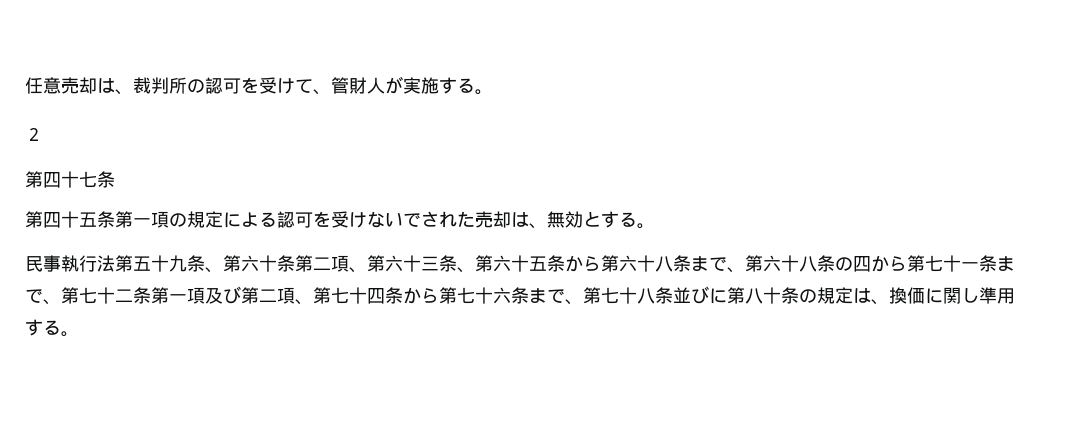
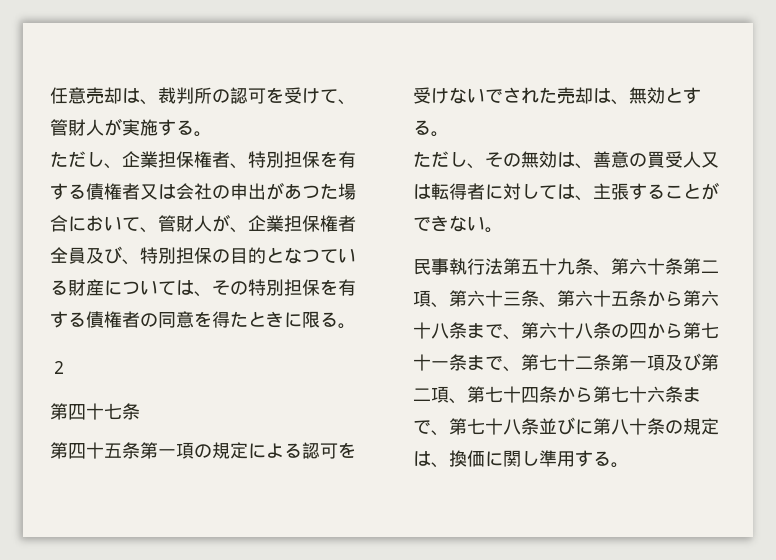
+ ただし、企業担保権者、特別担保を有する債権者又は会社の申出があつた場合において、管財人が、企業担保権者全員及び、特別担保の目的となつている財産については、その特別担保を有する債権者の同意を得たときに限る。
+ ただし、その無効は、善意の買受人又は転得者に対しては、主張することができない。

